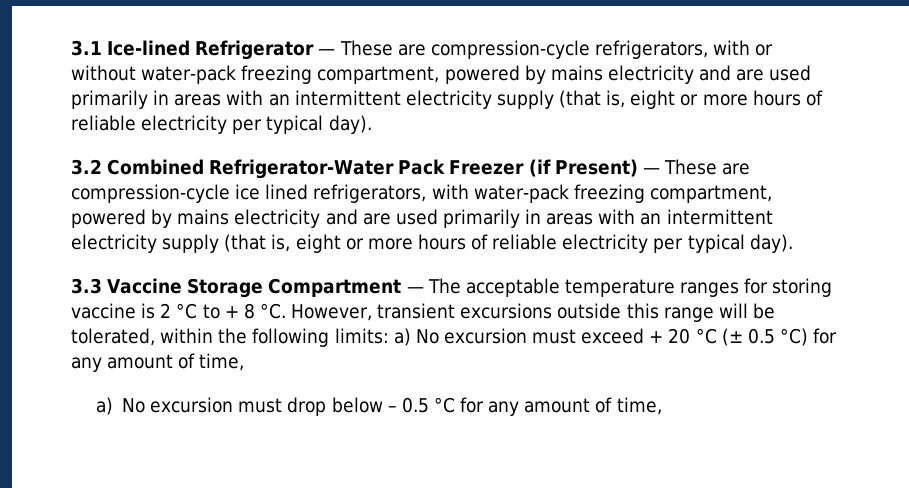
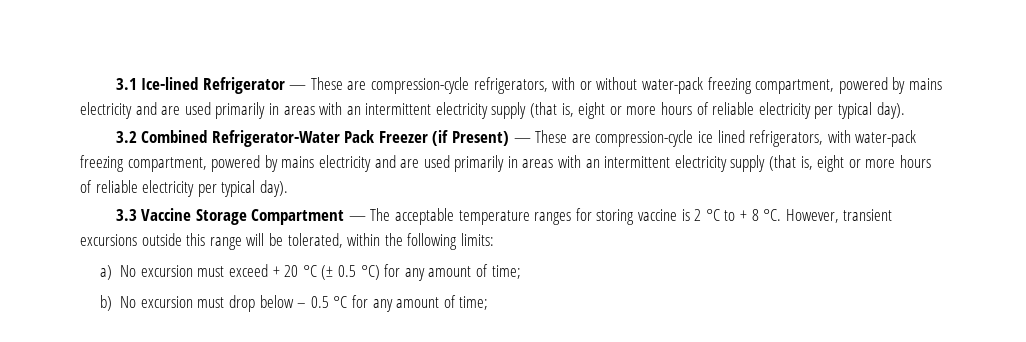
- However, transient excursions outside this range will be tolerated, within the following limits: a) No excursion must exceed + 20 °C (± 0.5 °C) for any amount of time,
- a) No excursion must drop below – 0.5 °C for any amount of time,
+ However, transient excursions outside this range will be tolerated, within the following limits:
+ a) No excursion must exceed + 20 °C (± 0.5 °C) for any amount of time;
+ b) No excursion must drop below – 0.5 °C for any amount of time;

